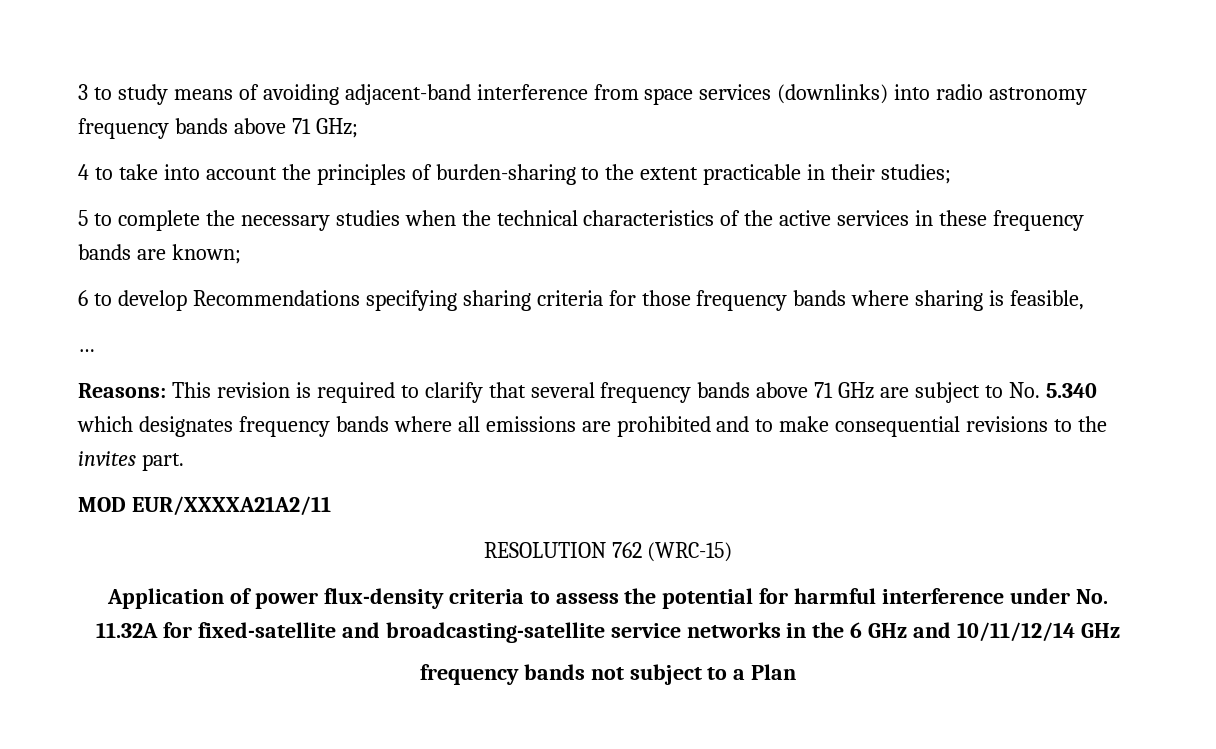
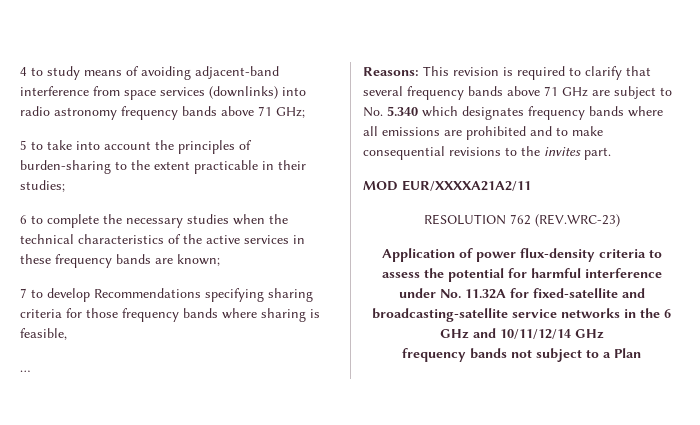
- 3 to study means of avoiding adjacent-band interference from space services (downlinks) into radio astronomy frequency bands above 71 GHz;
+ 4 to study means of avoiding adjacent-band interference from space services (downlinks) into radio astronomy frequency bands above 71 GHz;
- 4 to take into account the principles of burden-sharing to the extent practicable in their studies;
+ 5 to take into account the principles of burden-sharing to the extent practicable in their studies;
- 5 to complete the necessary studies when the technical characteristics of the active services in these frequency bands are known;
+ 6 to complete the necessary studies when the technical characteristics of the active services in these frequency bands are known;
- 6 to develop Recommendations specifying sharing criteria for those frequency bands where sharing is feasible,
+ 7 to develop Recommendations specifying sharing criteria for those frequency bands where sharing is feasible,
- RESOLUTION 762 (WRC-15)
+ RESOLUTION 762 (REV.WRC-23)

